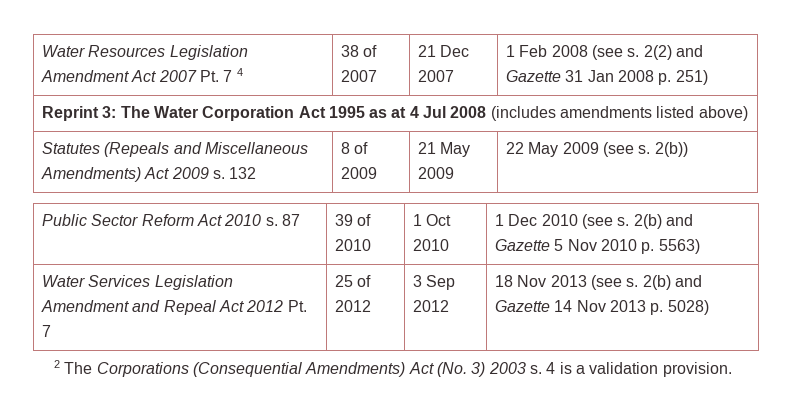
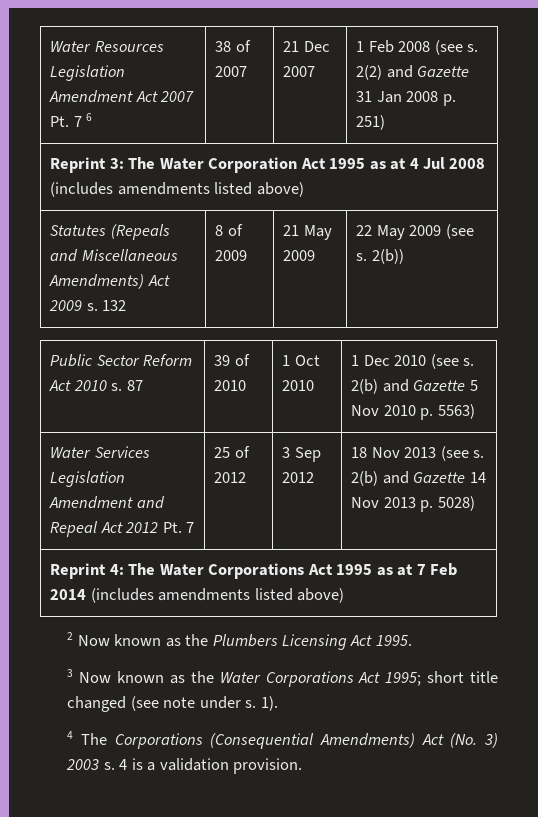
- Water Resources Legislation Amendment Act 2007 Pt. 7 4 | 38 of 2007 | 21 Dec 2007 | 1 Feb 2008 (see s. 2(2) and Gazette 31 Jan 2008 p. 251)
+ Water Resources Legislation Amendment Act 2007 Pt. 7 6 | 38 of 2007 | 21 Dec 2007 | 1 Feb 2008 (see s. 2(2) and Gazette 31 Jan 2008 p. 251)
- 2 The Corporations (Consequential Amendments) Act (No. 3) 2003 s.
+ Reprint 4: The Water Corporations Act 1995 as at 7 Feb 2014 (includes amendments listed above)
+ 2 Now known as the Plumbers Licensing Act 1995.
+ 3 Now known as the Water Corporations Act 1995; short title changed (see note under s. 1).
+ 4 The Corporations (Consequential Amendments) Act (No. 3) 2003 s.

